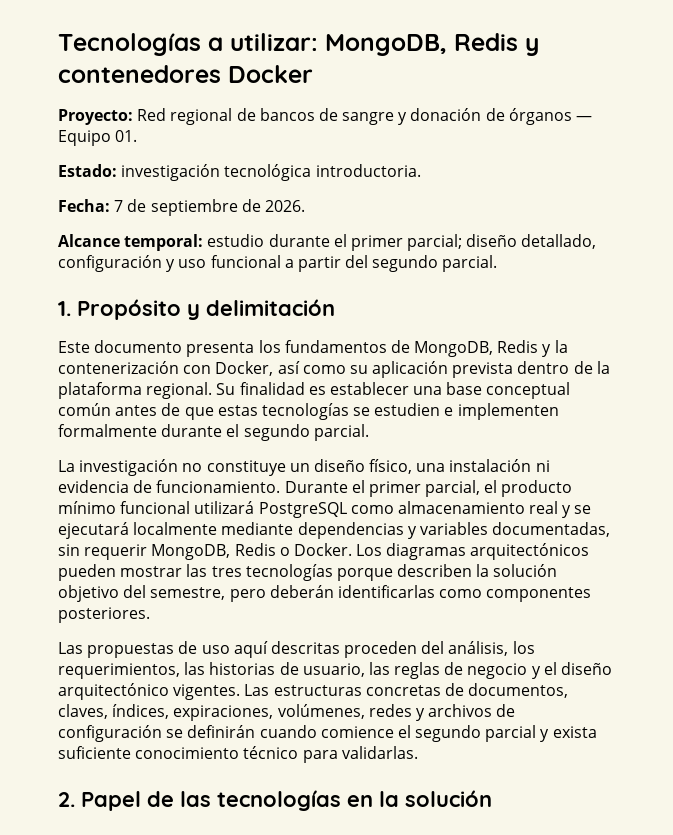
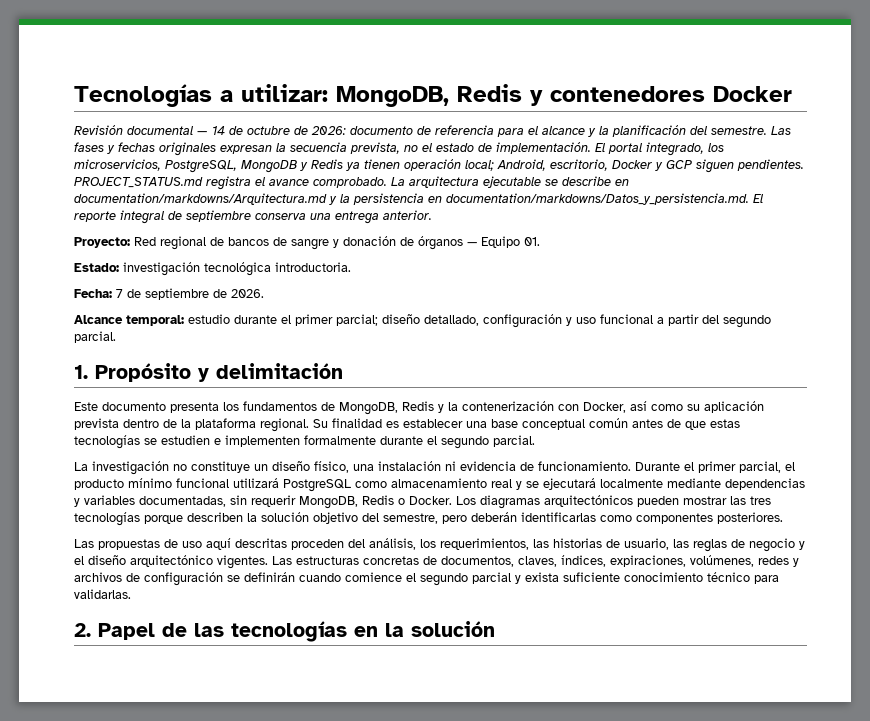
+ Revisión documental — 14 de octubre de 2026: documento de referencia para el alcance y la planificación del semestre. Las fases y fechas originales expresan la secuencia prevista, no el estado de implementación. El portal integrado, los microservicios, PostgreSQL, MongoDB y Redis ya tienen operación local; Android, escritorio, Docker y GCP siguen pendientes. PROJECT_STATUS.md registra el avance comprobado. La arquitectura ejecutable se describe en documentation/markdowns/Arquitectura.md y la persistencia en documentation/markdowns/Datos_y_persistencia.md. El reporte integral de septiembre conserva una entrega anterior.

